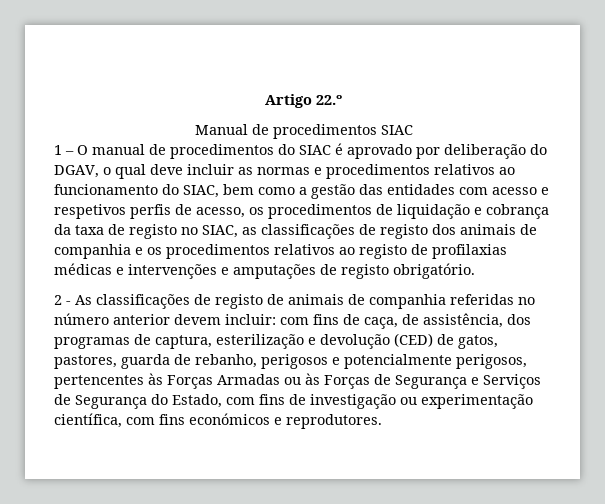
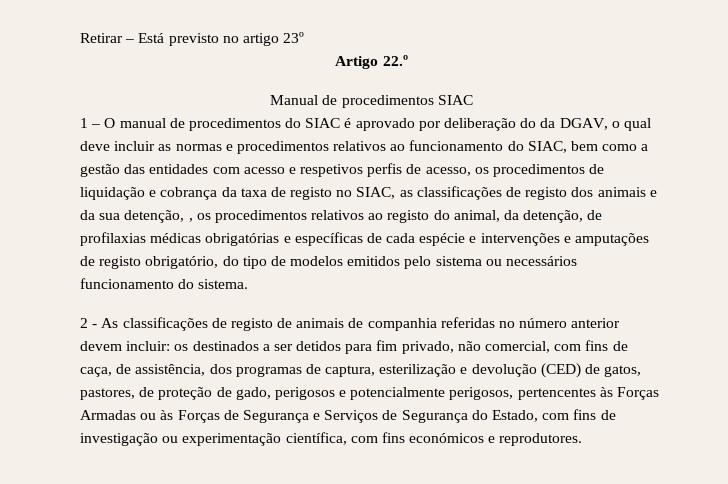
+ Retirar – Está previsto no artigo 23º
- 1 – O manual de procedimentos do SIAC é aprovado por deliberação do DGAV, o qual deve incluir as normas e procedimentos relativos ao funcionamento do SIAC, bem como a gestão das entidades com acesso e respetivos perfis de acesso, os procedimentos de liquidação e cobrança da taxa de registo no SIAC, as classificações de registo dos animais de companhia e os procedimentos relativos ao registo de profilaxias médicas e intervenções e amputações de registo obrigatório.
+ 1 – O manual de procedimentos do SIAC é aprovado por deliberação do da DGAV, o qual deve incluir as normas e procedimentos relativos ao funcionamento do SIAC, bem como a gestão das entidades com acesso e respetivos perfis de acesso, os procedimentos de liquidação e cobrança da taxa de registo no SIAC, as classificações de registo dos animais e da sua detenção, , os procedimentos relativos ao registo do animal, da detenção, de profilaxias médicas obrigatórias e específicas de cada espécie e intervenções e amputações de registo obrigatório, do tipo de modelos emitidos pelo sistema ou necessários funcionamento do sistema.
- com fins de caça, de assistência, dos programas de captura, esterilização e devolução (CED) de gatos, pastores, guarda de rebanho, perigosos e potencialmente perigosos, pertencentes às Forças Armadas ou às Forças de Segurança e Serviços de Segurança do Estado, com fins de investigação ou experimentação científica, com fins económicos e reprodutores.
+ os destinados a ser detidos para fim privado, não comercial, com fins de caça, de assistência, dos programas de captura, esterilização e devolução (CED) de gatos, pastores, de proteção de gado, perigosos e potencialmente perigosos, pertencentes às Forças Armadas ou às Forças de Segurança e Serviços de Segurança do Estado, com fins de investigação ou experimentação científica, com fins económicos e reprodutores.

